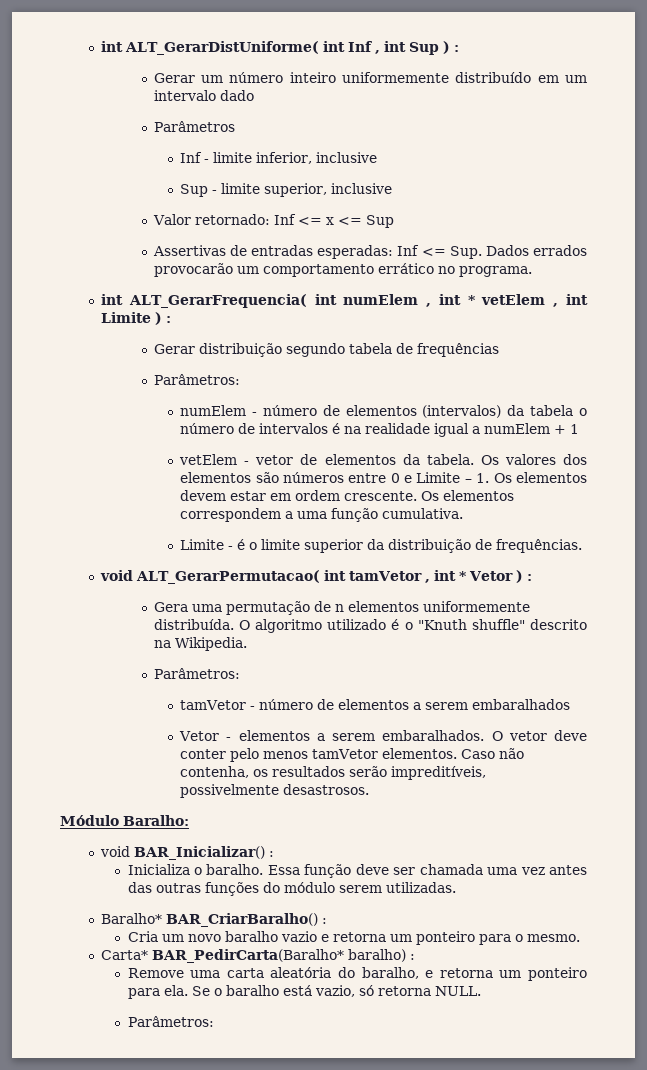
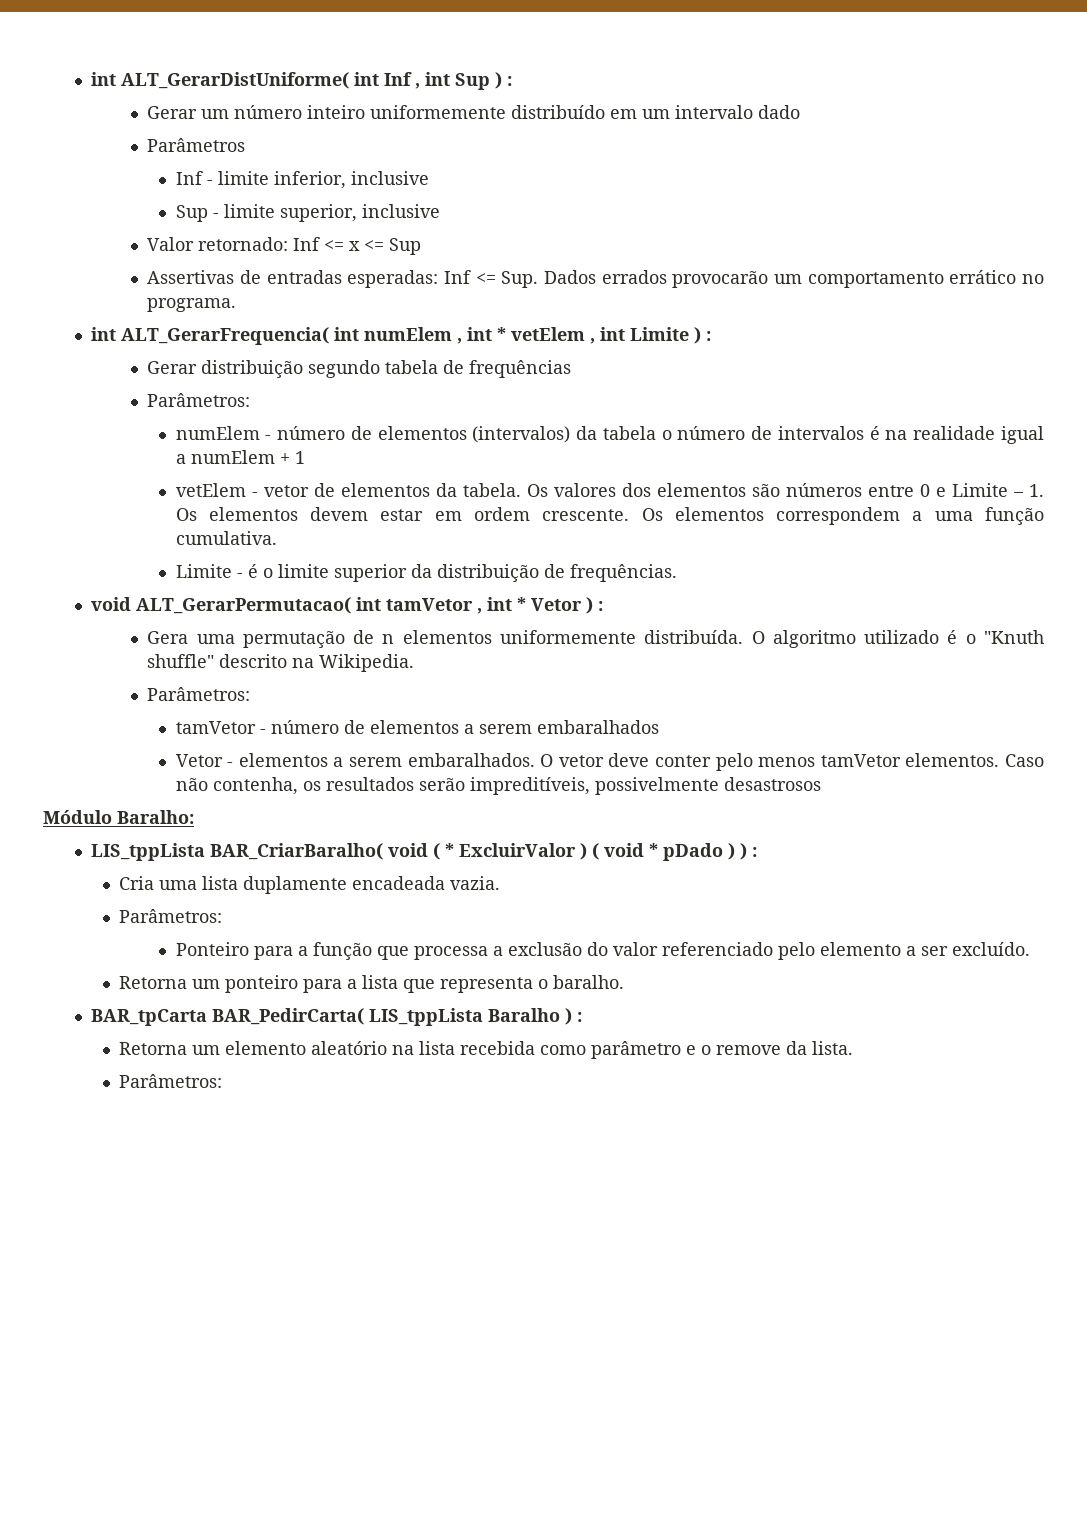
- Caso não contenha, os resultados serão impreditíveis, possivelmente desastrosos.
+ Caso não contenha, os resultados serão impreditíveis, possivelmente desastrosos
- void BAR_Inicializar() :
- Inicializa o baralho. Essa função deve ser chamada uma vez antes das outras funções do módulo serem utilizadas.
- Baralho* BAR_CriarBaralho() :
- Cria um novo baralho vazio e retorna um ponteiro para o mesmo.
- Carta* BAR_PedirCarta(Baralho* baralho) :
- Remove uma carta aleatória do baralho, e retorna um ponteiro para ela. Se o baralho está vazio, só retorna NULL.
+ LIS_tppLista BAR_CriarBaralho( void ( * ExcluirValor ) ( void * pDado ) ) :
+ Cria uma lista duplamente encadeada vazia.
+ Parâmetros:
+ Ponteiro para a função que processa a exclusão do valor referenciado pelo elemento a ser excluído.
+ Retorna um ponteiro para a lista que representa o baralho.
+ BAR_tpCarta BAR_PedirCarta( LIS_tppLista Baralho ) :
+ Retorna um elemento aleatório na lista recebida como parâmetro e o remove da lista.

